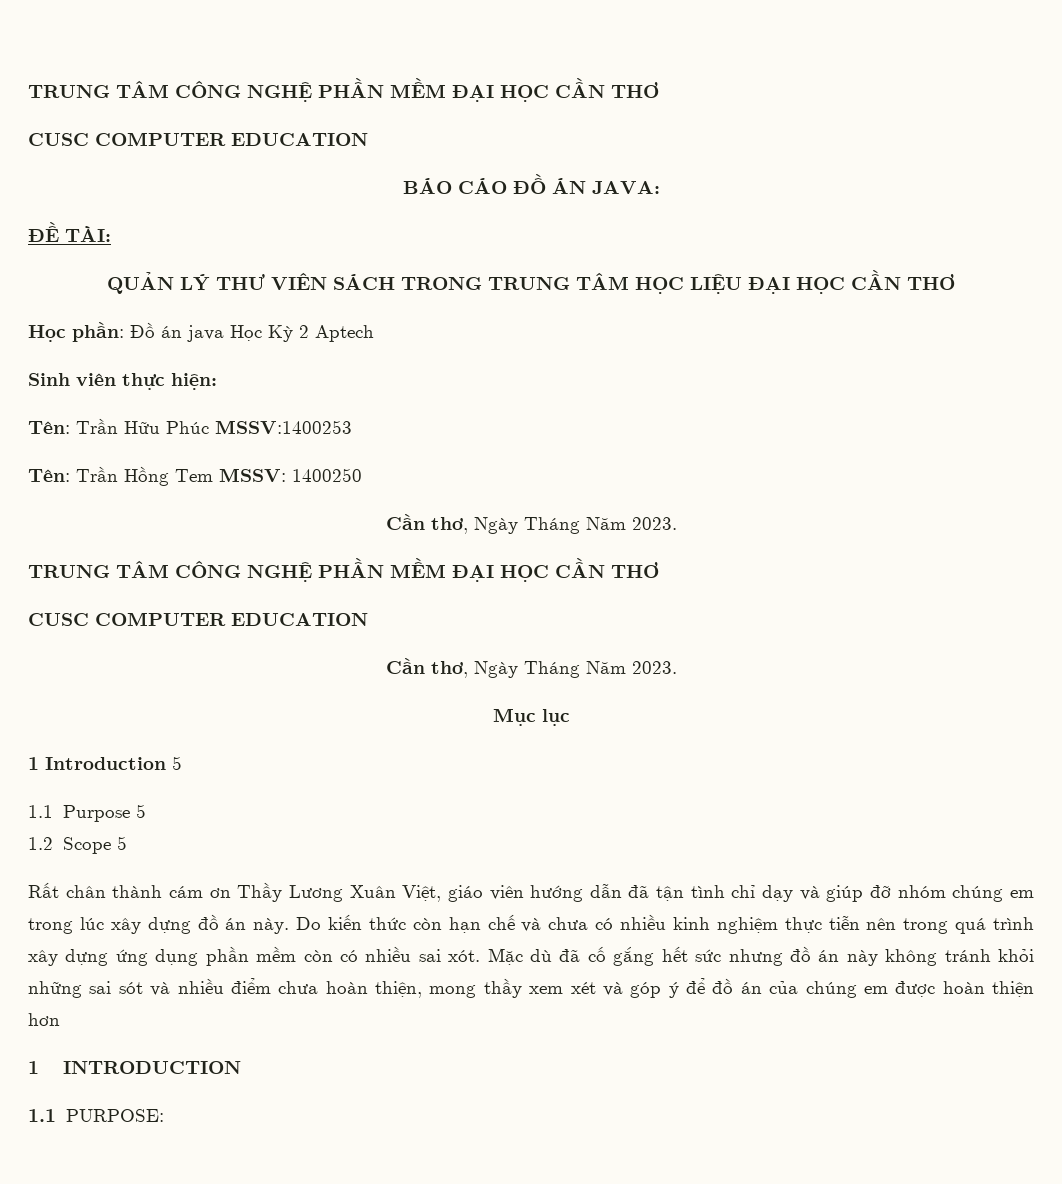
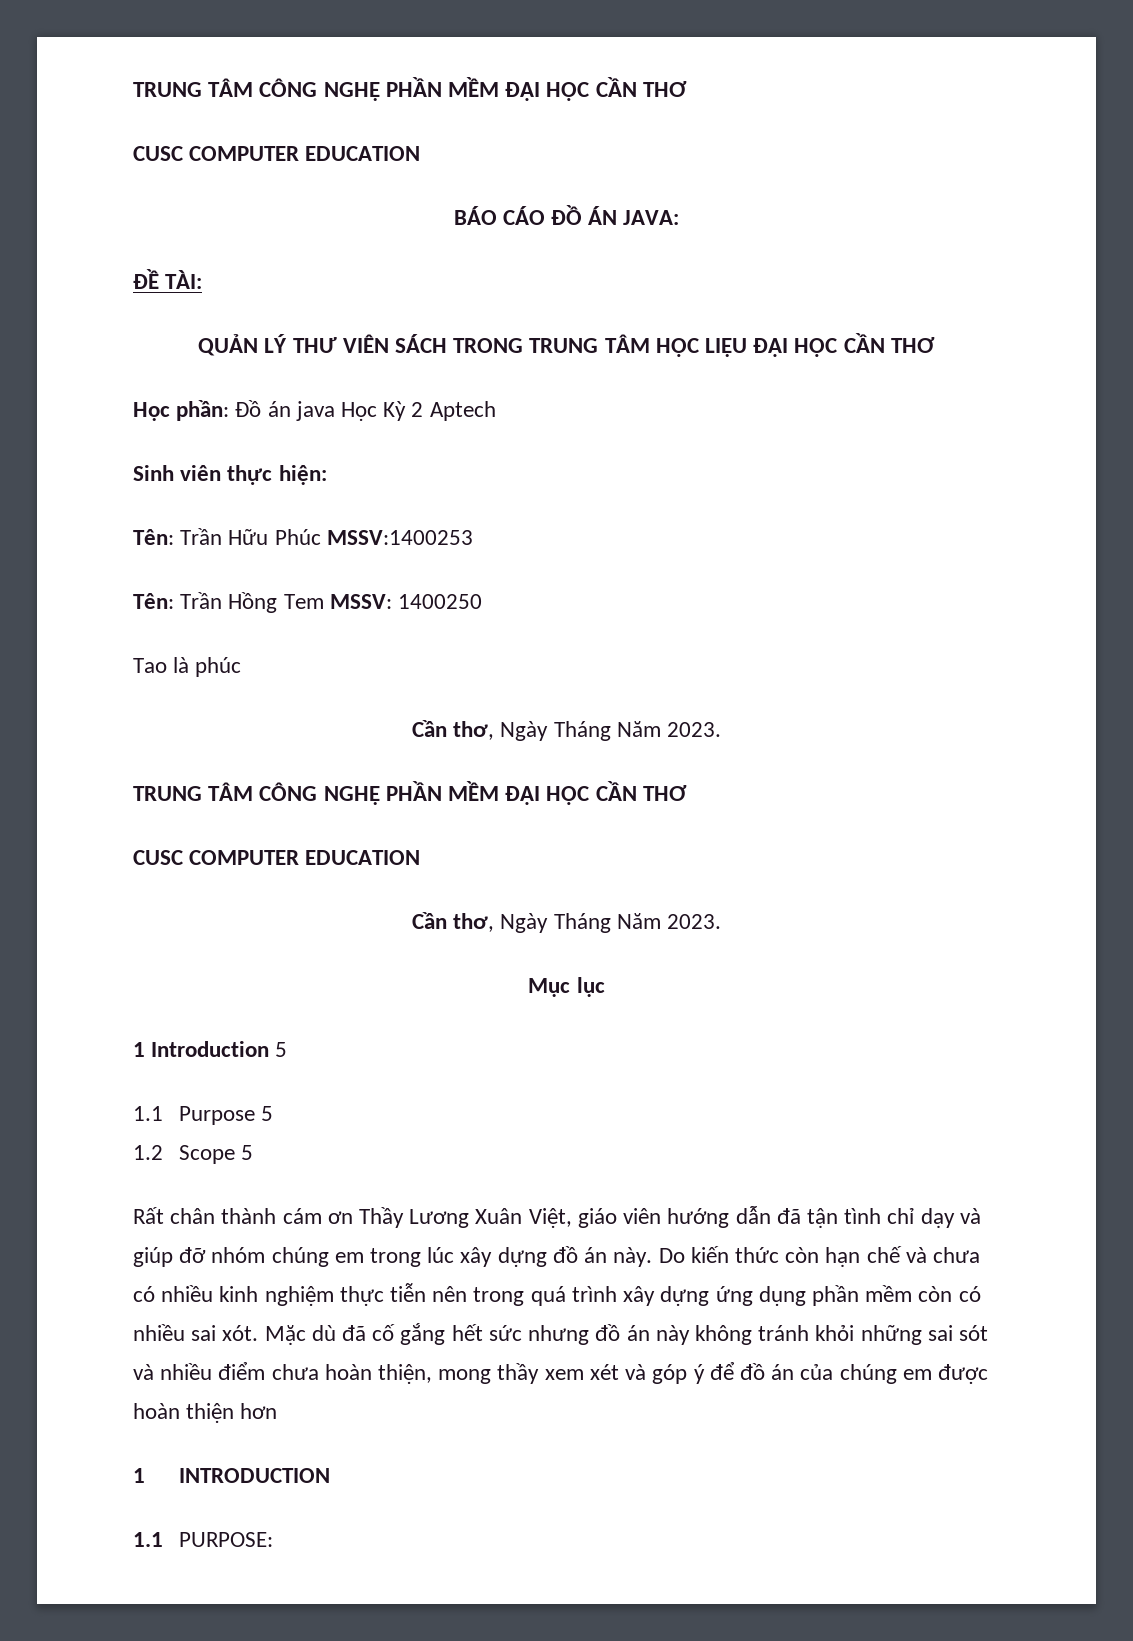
+ Tao là phúc

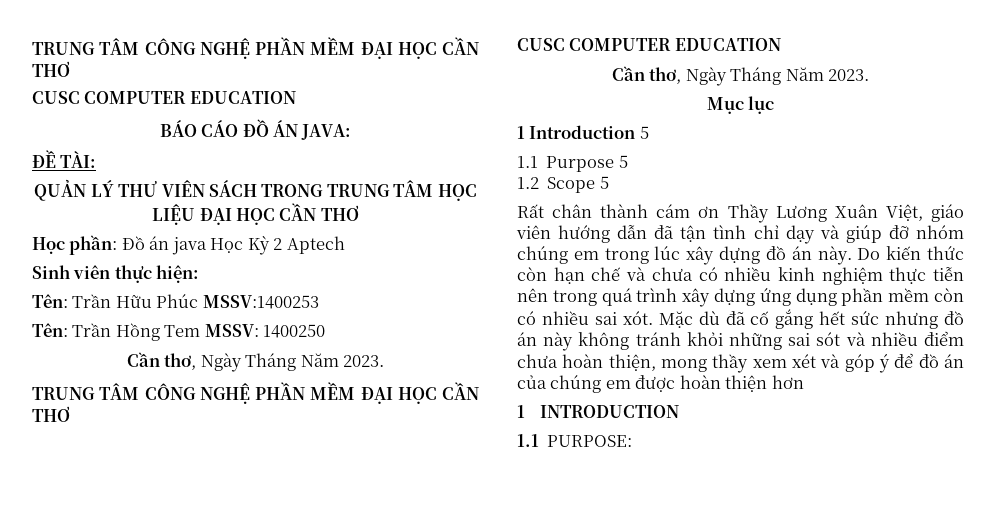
- Tao là phúc

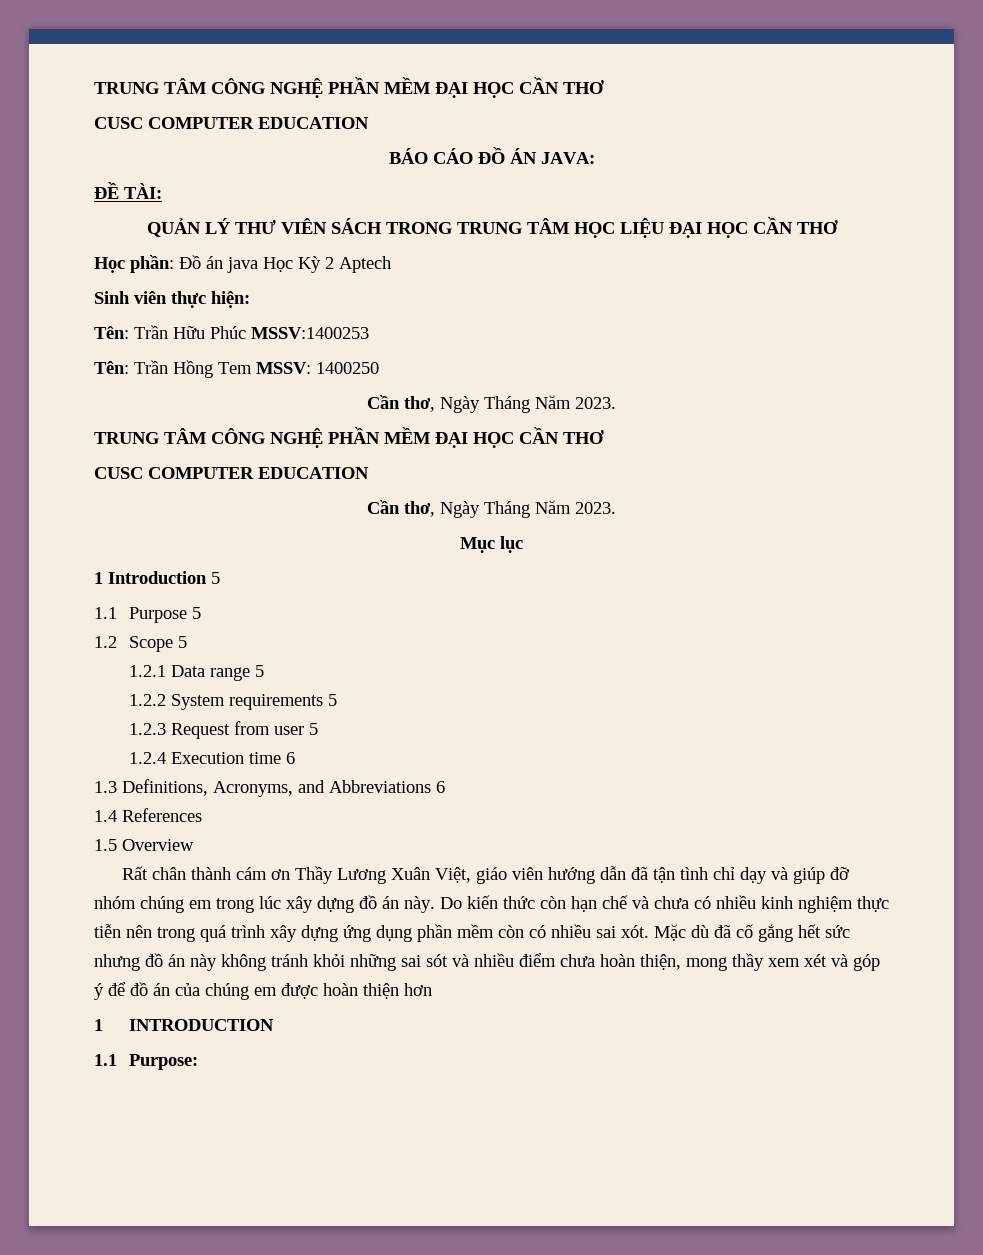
+ 1.2.1 Data range 5
+ 1.2.2 System requirements 5
+ 1.2.3 Request from user 5
+ 1.2.4 Execution time 6
+ 1.3 Definitions, Acronyms, and Abbreviations 6
+ 1.4 References
+ 1.5 Overview
- 1.1 PURPOSE:
+ 1.1 Purpose:

